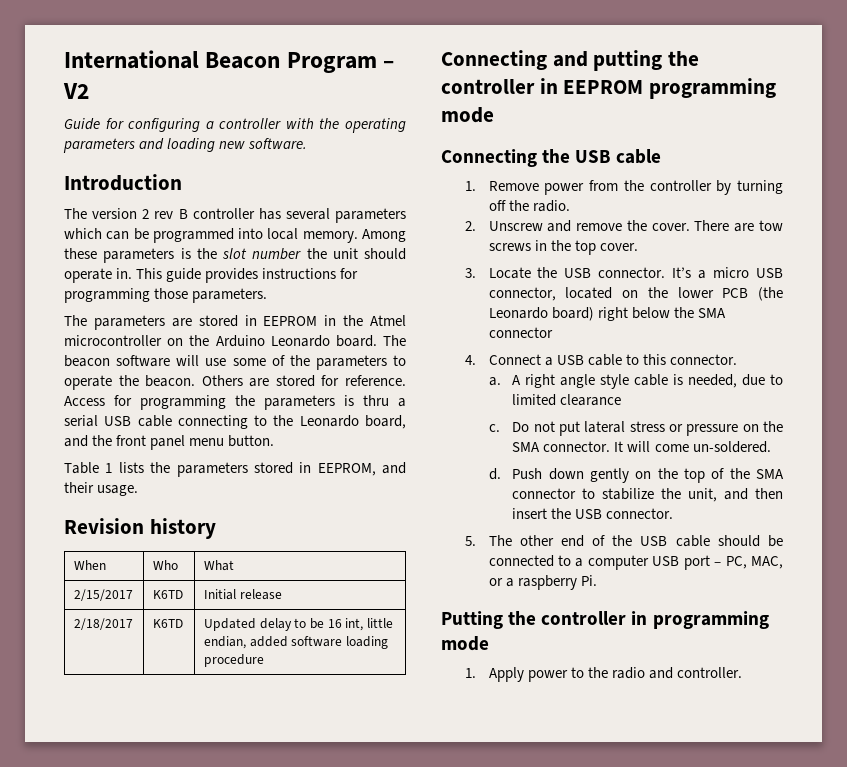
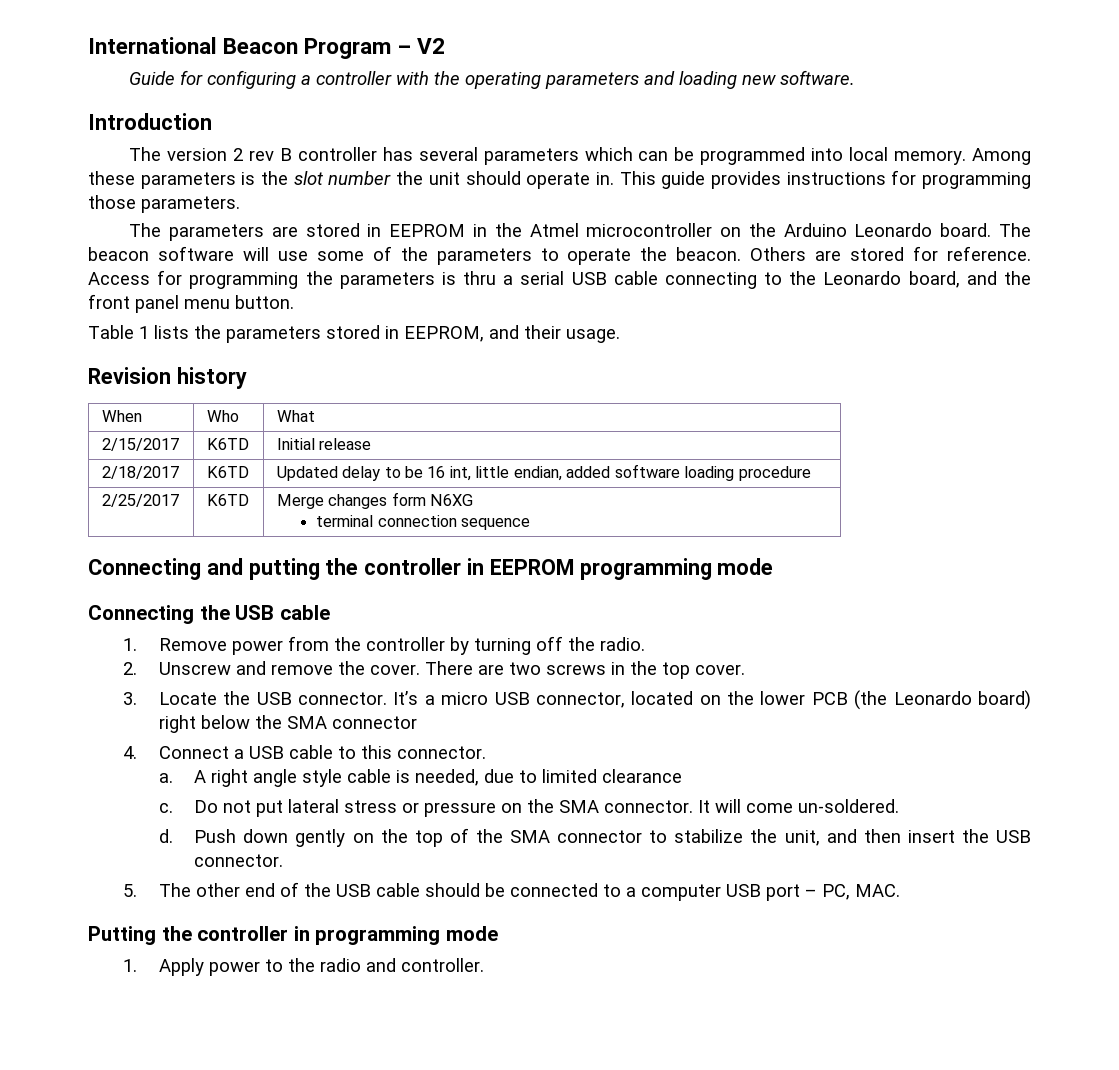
+ 2/25/2017 | K6TD | Merge changes form N6XG
+ terminal connection sequence
- There are tow screws in the top cover.
+ There are two screws in the top cover.
- 5. The other end of the USB cable should be connected to a computer USB port – PC, MAC, or a raspberry Pi.
+ 5. The other end of the USB cable should be connected to a computer USB port – PC, MAC.

